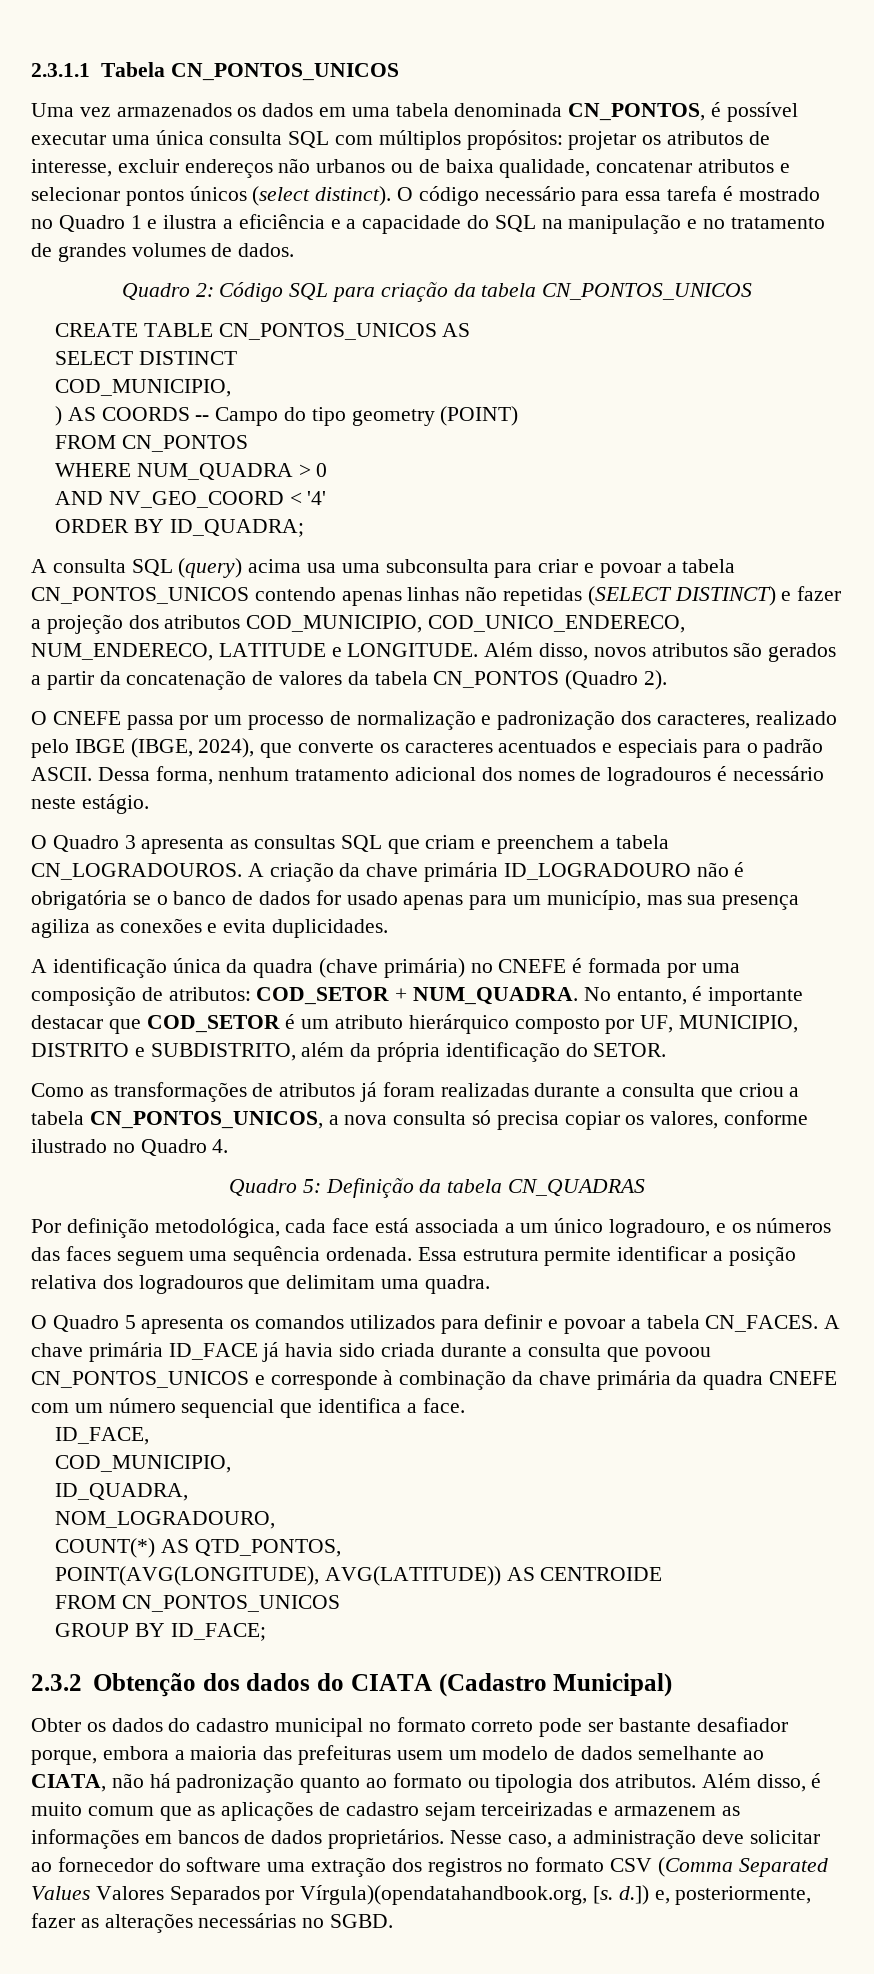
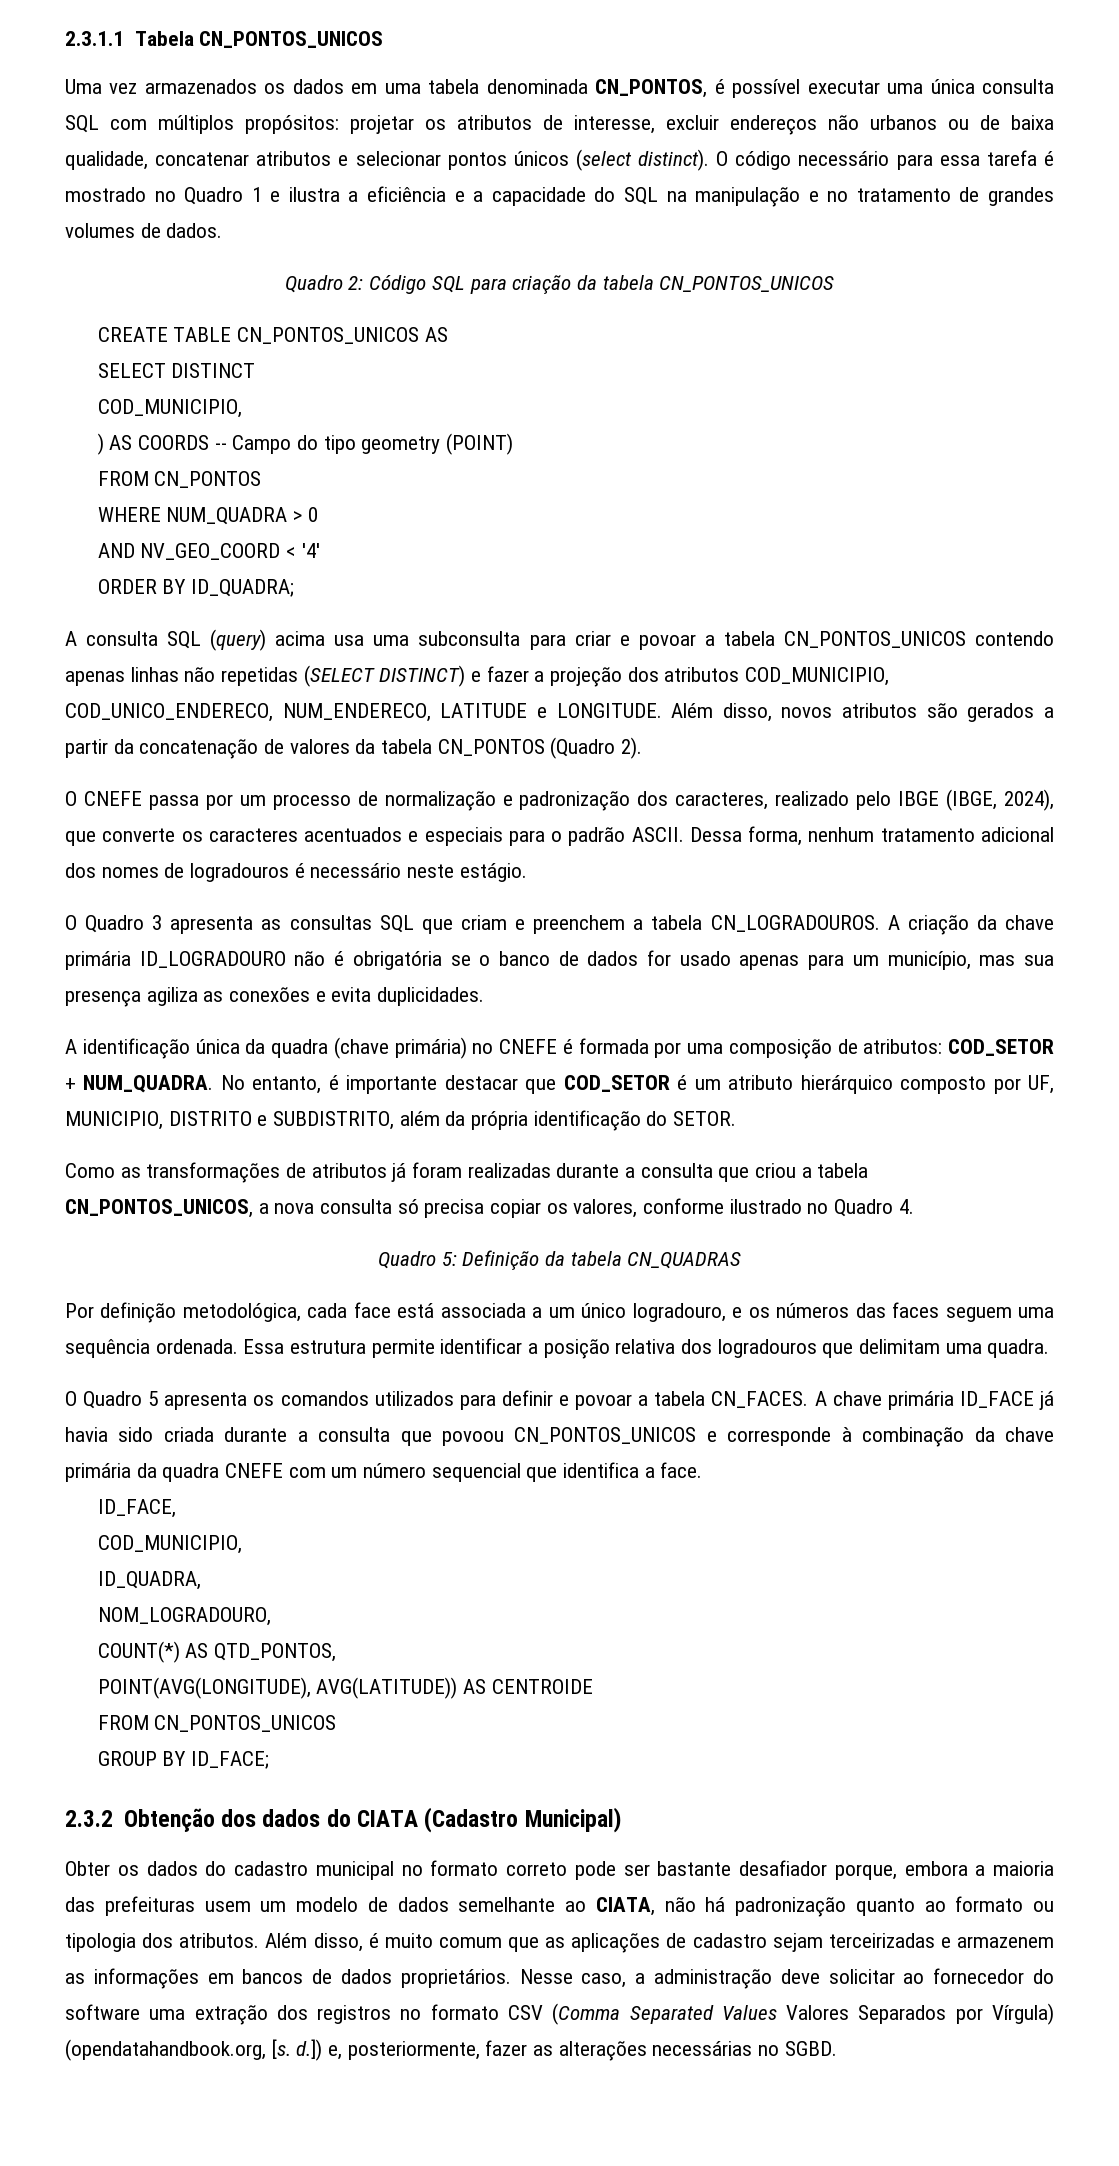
- Nesse caso, a administração deve solicitar ao fornecedor do software uma extração dos registros no formato CSV (Comma Separated Values Valores Separados por Vírgula)(opendatahandbook.org, [s. d.]) e, posteriormente, fazer as alterações necessárias no SGBD.
+ Nesse caso, a administração deve solicitar ao fornecedor do software uma extração dos registros no formato CSV (Comma Separated Values Valores Separados por Vírgula) (opendatahandbook.org, [s. d.]) e, posteriormente, fazer as alterações necessárias no SGBD.

